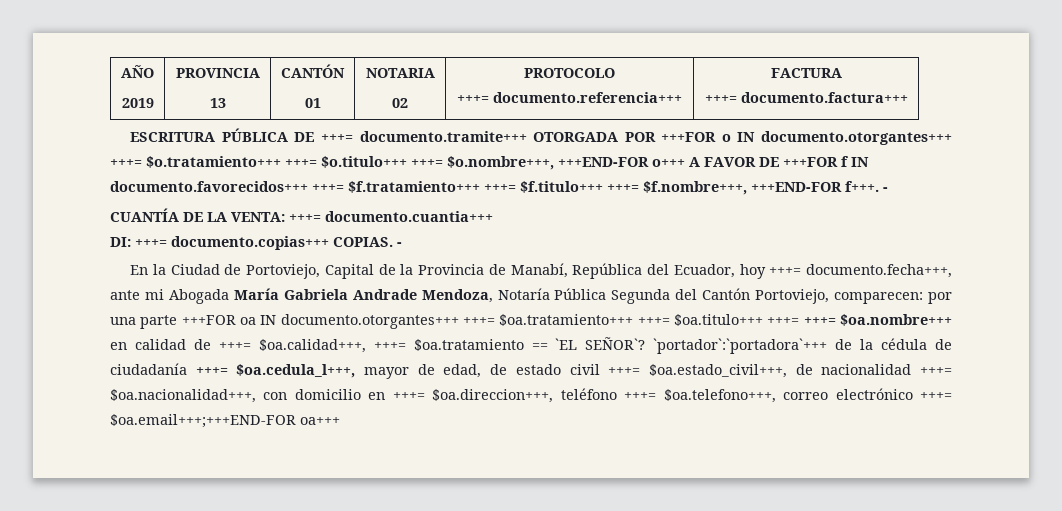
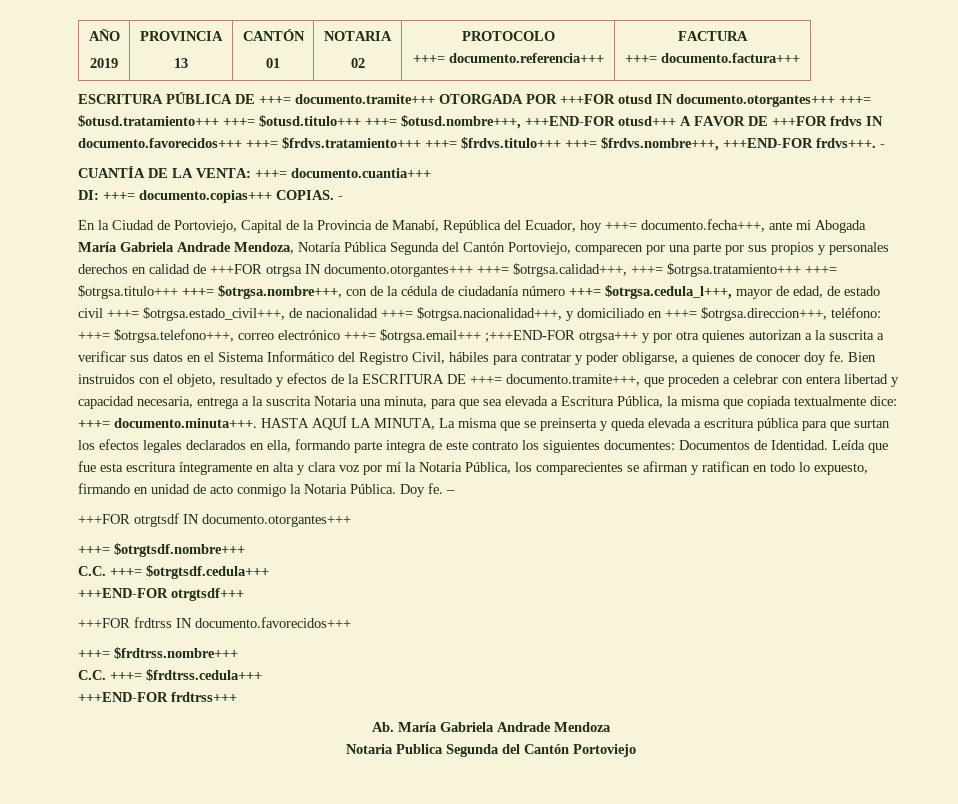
- ESCRITURA PÚBLICA DE +++= documento.tramite+++ OTORGADA POR +++FOR o IN documento.otorgantes+++ +++= $o.tratamiento+++ +++= $o.titulo+++ +++= $o.nombre+++, +++END-FOR o+++ A FAVOR DE +++FOR f IN documento.favorecidos+++ +++= $f.tratamiento+++ +++= $f.titulo+++ +++= $f.nombre+++, +++END-FOR f+++.
+ ESCRITURA PÚBLICA DE +++= documento.tramite+++ OTORGADA POR +++FOR otusd IN documento.otorgantes+++ +++= $otusd.tratamiento+++ +++= $otusd.titulo+++ +++= $otusd.nombre+++, +++END-FOR otusd+++ A FAVOR DE +++FOR frdvs IN documento.favorecidos+++ +++= $frdvs.tratamiento+++ +++= $frdvs.titulo+++ +++= $frdvs.nombre+++, +++END-FOR frdvs+++.
- En la Ciudad de Portoviejo, Capital de la Provincia de Manabí, República del Ecuador, hoy +++= documento.fecha+++, ante mi Abogada María Gabriela Andrade Mendoza, Notaría Pública Segunda del Cantón Portoviejo, comparecen: por una parte +++FOR oa IN documento.otorgantes+++ +++= $oa.tratamiento+++ +++= $oa.titulo+++ +++= +++= $oa.nombre+++ en calidad de +++= $oa.calidad+++, +++= $oa.tratamiento == `EL SEÑOR`? `portador`:`portadora`+++ de la cédula de ciudadanía +++= $oa.cedula_l+++, mayor de edad, de estado civil +++= $oa.estado_civil+++, de nacionalidad +++= $oa.nacionalidad+++, con domicilio en +++= $oa.direccion+++, teléfono +++= $oa.telefono+++, correo electrónico +++= $oa.email+++;+++END-FOR oa+++
+ En la Ciudad de Portoviejo, Capital de la Provincia de Manabí, República del Ecuador, hoy +++= documento.fecha+++, ante mi Abogada María Gabriela Andrade Mendoza, Notaría Pública Segunda del Cantón Portoviejo, comparecen por una parte por sus propios y personales derechos en calidad de +++FOR otrgsa IN documento.otorgantes+++ +++= $otrgsa.calidad+++, +++= $otrgsa.tratamiento+++ +++= $otrgsa.titulo+++ +++= $otrgsa.nombre+++, con de la cédula de ciudadanía número +++= $otrgsa.cedula_l+++, mayor de edad, de estado civil +++= $otrgsa.estado_civil+++, de nacionalidad +++= $otrgsa.nacionalidad+++, y domiciliado en +++= $otrgsa.direccion+++, teléfono: +++= $otrgsa.telefono+++, correo electrónico +++= $otrgsa.email+++ ;+++END-FOR otrgsa+++ y por otra quienes autorizan a la suscrita a verificar sus datos en el Sistema Informático del Registro Civil, hábiles para contratar y poder obligarse, a quienes de conocer doy fe. Bien instruidos con el objeto, resultado y efectos de la ESCRITURA DE +++= documento.tramite+++, que proceden a celebrar con entera libertad y capacidad necesaria, entrega a la suscrita Notaria una minuta, para que sea elevada a Escritura Pública, la misma que copiada textualmente dice: +++= documento.minuta+++. HASTA AQUÍ LA MINUTA, La misma que se preinserta y queda elevada a escritura pública para que surtan los efectos legales declarados en ella, formando parte integra de este contrato los siguientes documentes: Documentos de Identidad. Leída que fue esta escritura íntegramente en alta y clara voz por mí la Notaria Pública, los comparecientes se afirman y ratifican en todo lo expuesto, firmando en unidad de acto conmigo la Notaria Pública. Doy fe. –
+ +++FOR otrgtsdf IN documento.otorgantes+++
+ +++= $otrgtsdf.nombre+++
+ C.C. +++= $otrgtsdf.cedula+++
+ +++END-FOR otrgtsdf+++
+ +++FOR frdtrss IN documento.favorecidos+++
+ +++= $frdtrss.nombre+++
+ C.C. +++= $frdtrss.cedula+++
+ +++END-FOR frdtrss+++
+ Ab. María Gabriela Andrade Mendoza
+ Notaria Publica Segunda del Cantón Portoviejo

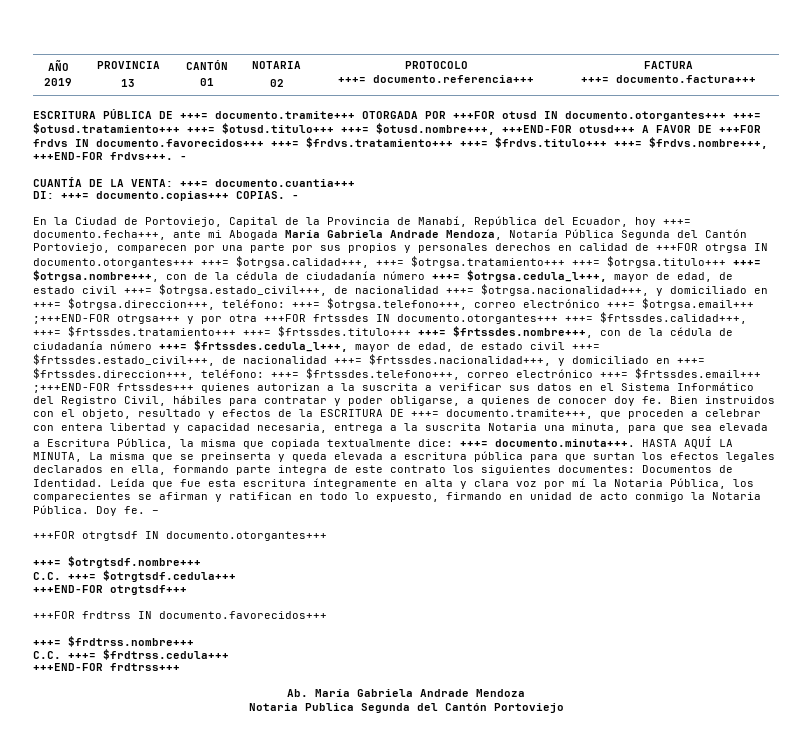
- +++= $otrgsa.telefono+++, correo electrónico +++= $otrgsa.email+++ ;+++END-FOR otrgsa+++ y por otra quienes autorizan a la suscrita a verificar sus datos en el Sistema Informático del Registro Civil, hábiles para contratar y poder obligarse, a quienes de conocer doy fe.
+ +++= $otrgsa.telefono+++, correo electrónico +++= $otrgsa.email+++ ;+++END-FOR otrgsa+++ y por otra +++FOR frtssdes IN documento.otorgantes+++ +++= $frtssdes.calidad+++, +++= $frtssdes.tratamiento+++ +++= $frtssdes.titulo+++ +++= $frtssdes.nombre+++, con de la cédula de ciudadanía número +++= $frtssdes.cedula_l+++, mayor de edad, de estado civil +++= $frtssdes.estado_civil+++, de nacionalidad +++= $frtssdes.nacionalidad+++, y domiciliado en +++= $frtssdes.direccion+++, teléfono: +++= $frtssdes.telefono+++, correo electrónico +++= $frtssdes.email+++ ;+++END-FOR frtssdes+++ quienes autorizan a la suscrita a verificar sus datos en el Sistema Informático del Registro Civil, hábiles para contratar y poder obligarse, a quienes de conocer doy fe.

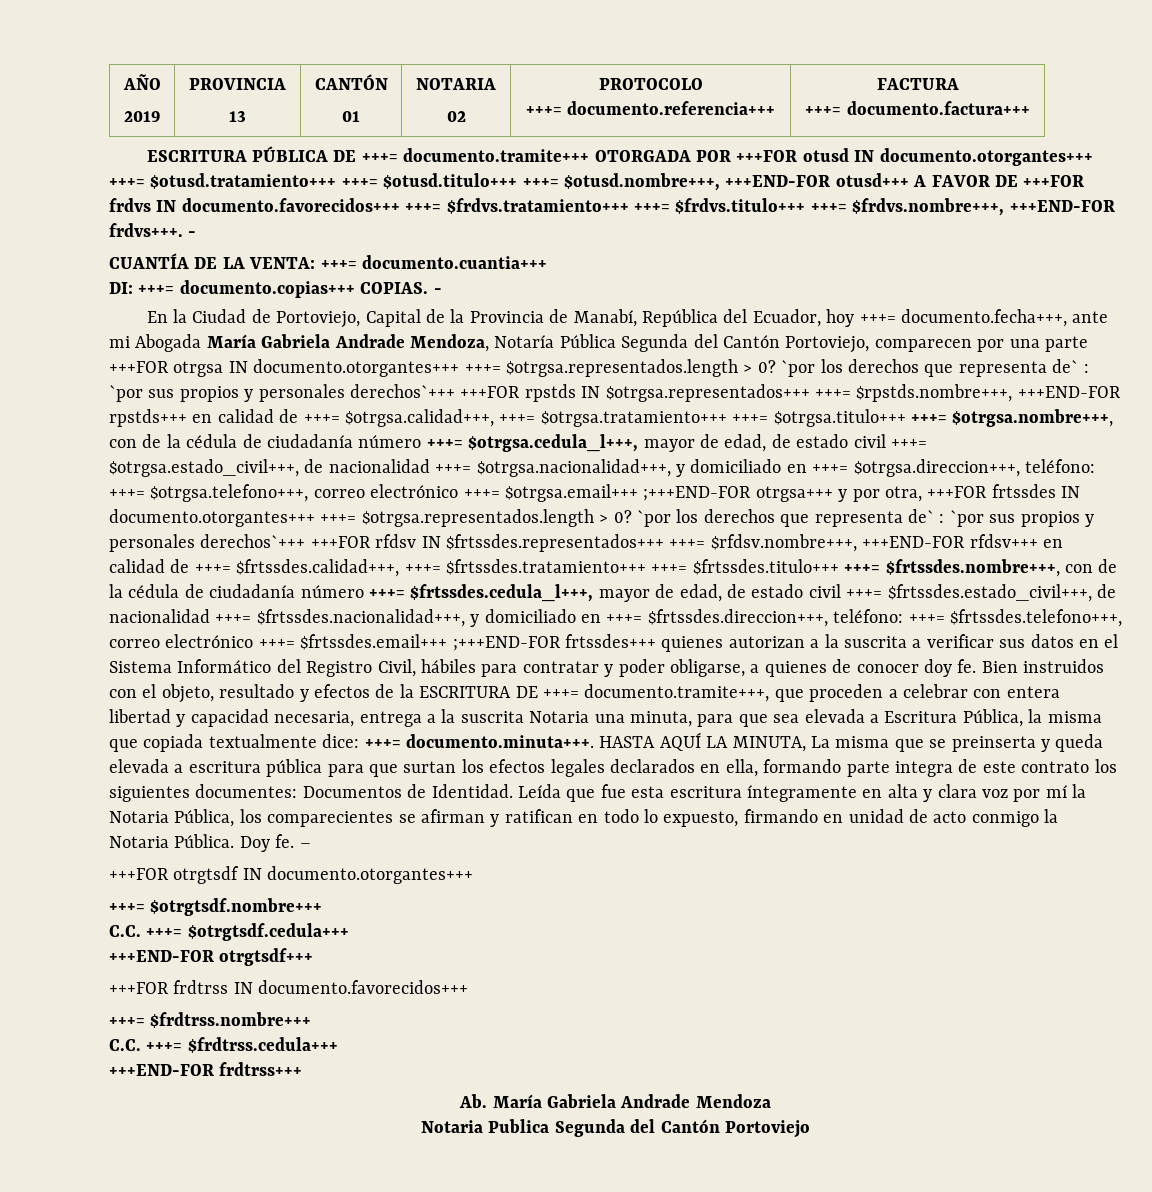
- En la Ciudad de Portoviejo, Capital de la Provincia de Manabí, República del Ecuador, hoy +++= documento.fecha+++, ante mi Abogada María Gabriela Andrade Mendoza, Notaría Pública Segunda del Cantón Portoviejo, comparecen por una parte por sus propios y personales derechos en calidad de +++FOR otrgsa IN documento.otorgantes+++ +++= $otrgsa.calidad+++, +++= $otrgsa.tratamiento+++ +++= $otrgsa.titulo+++ +++= $otrgsa.nombre+++, con de la cédula de ciudadanía número +++= $otrgsa.cedula_l+++, mayor de edad, de estado civil +++= $otrgsa.estado_civil+++, de nacionalidad +++= $otrgsa.nacionalidad+++, y domiciliado en +++= $otrgsa.direccion+++, teléfono:
+ En la Ciudad de Portoviejo, Capital de la Provincia de Manabí, República del Ecuador, hoy +++= documento.fecha+++, ante mi Abogada María Gabriela Andrade Mendoza, Notaría Pública Segunda del Cantón Portoviejo, comparecen por una parte +++FOR otrgsa IN documento.otorgantes+++ +++= $otrgsa.representados.length > 0? `por los derechos que representa de` : `por sus propios y personales derechos`+++ +++FOR rpstds IN $otrgsa.representados+++ +++= $rpstds.nombre+++, +++END-FOR rpstds+++ en calidad de +++= $otrgsa.calidad+++, +++= $otrgsa.tratamiento+++ +++= $otrgsa.titulo+++ +++= $otrgsa.nombre+++, con de la cédula de ciudadanía número +++= $otrgsa.cedula_l+++, mayor de edad, de estado civil +++= $otrgsa.estado_civil+++, de nacionalidad +++= $otrgsa.nacionalidad+++, y domiciliado en +++= $otrgsa.direccion+++, teléfono:
- +++= $otrgsa.telefono+++, correo electrónico +++= $otrgsa.email+++ ;+++END-FOR otrgsa+++ y por otra +++FOR frtssdes IN documento.otorgantes+++ +++= $frtssdes.calidad+++, +++= $frtssdes.tratamiento+++ +++= $frtssdes.titulo+++ +++= $frtssdes.nombre+++, con de la cédula de ciudadanía número +++= $frtssdes.cedula_l+++, mayor de edad, de estado civil +++= $frtssdes.estado_civil+++, de nacionalidad +++= $frtssdes.nacionalidad+++, y domiciliado en +++= $frtssdes.direccion+++, teléfono:
+ +++= $otrgsa.telefono+++, correo electrónico +++= $otrgsa.email+++ ;+++END-FOR otrgsa+++ y por otra, +++FOR frtssdes IN documento.otorgantes+++ +++= $otrgsa.representados.length > 0? `por los derechos que representa de` : `por sus propios y personales derechos`+++ +++FOR rfdsv IN $frtssdes.representados+++ +++= $rfdsv.nombre+++, +++END-FOR rfdsv+++ en calidad de +++= $frtssdes.calidad+++, +++= $frtssdes.tratamiento+++ +++= $frtssdes.titulo+++ +++= $frtssdes.nombre+++, con de la cédula de ciudadanía número +++= $frtssdes.cedula_l+++, mayor de edad, de estado civil +++= $frtssdes.estado_civil+++, de nacionalidad +++= $frtssdes.nacionalidad+++, y domiciliado en +++= $frtssdes.direccion+++, teléfono:

